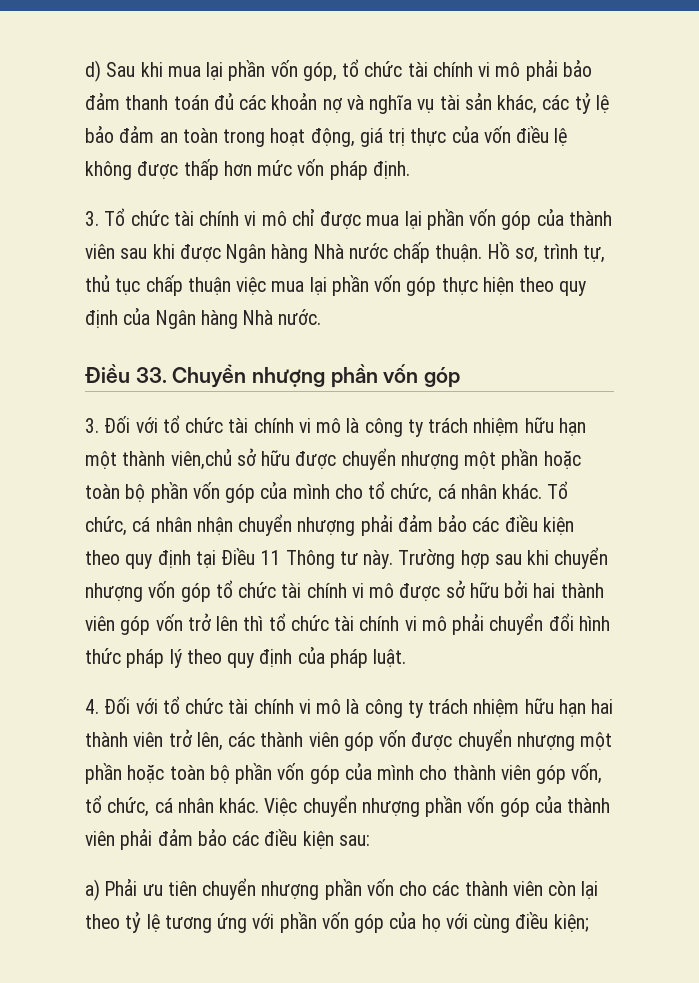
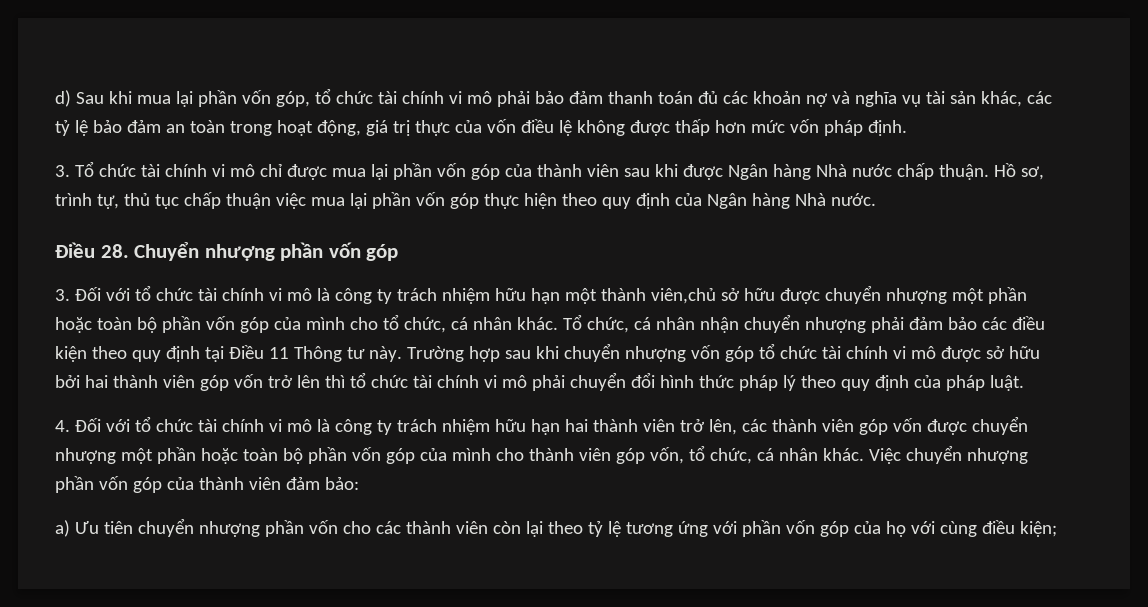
- Điều 33. Chuyển nhượng phần vốn góp
+ Điều 28. Chuyển nhượng phần vốn góp
- Việc chuyển nhượng phần vốn góp của thành viên phải đảm bảo các điều kiện sau:
+ Việc chuyển nhượng phần vốn góp của thành viên đảm bảo:
- a) Phải ưu tiên chuyển nhượng phần vốn cho các thành viên còn lại theo tỷ lệ tương ứng với phần vốn góp của họ với cùng điều kiện;
+ a) Ưu tiên chuyển nhượng phần vốn cho các thành viên còn lại theo tỷ lệ tương ứng với phần vốn góp của họ với cùng điều kiện;

